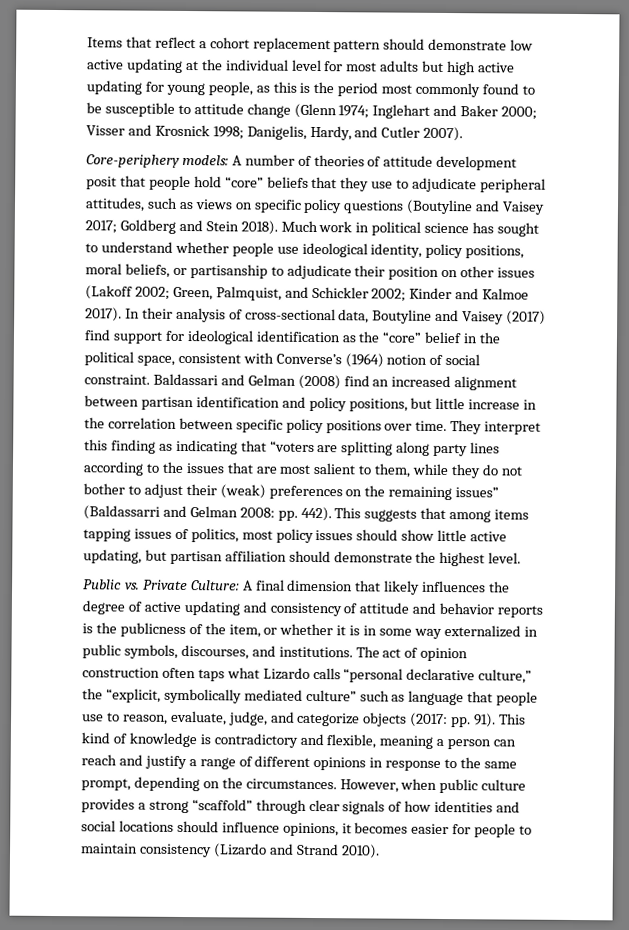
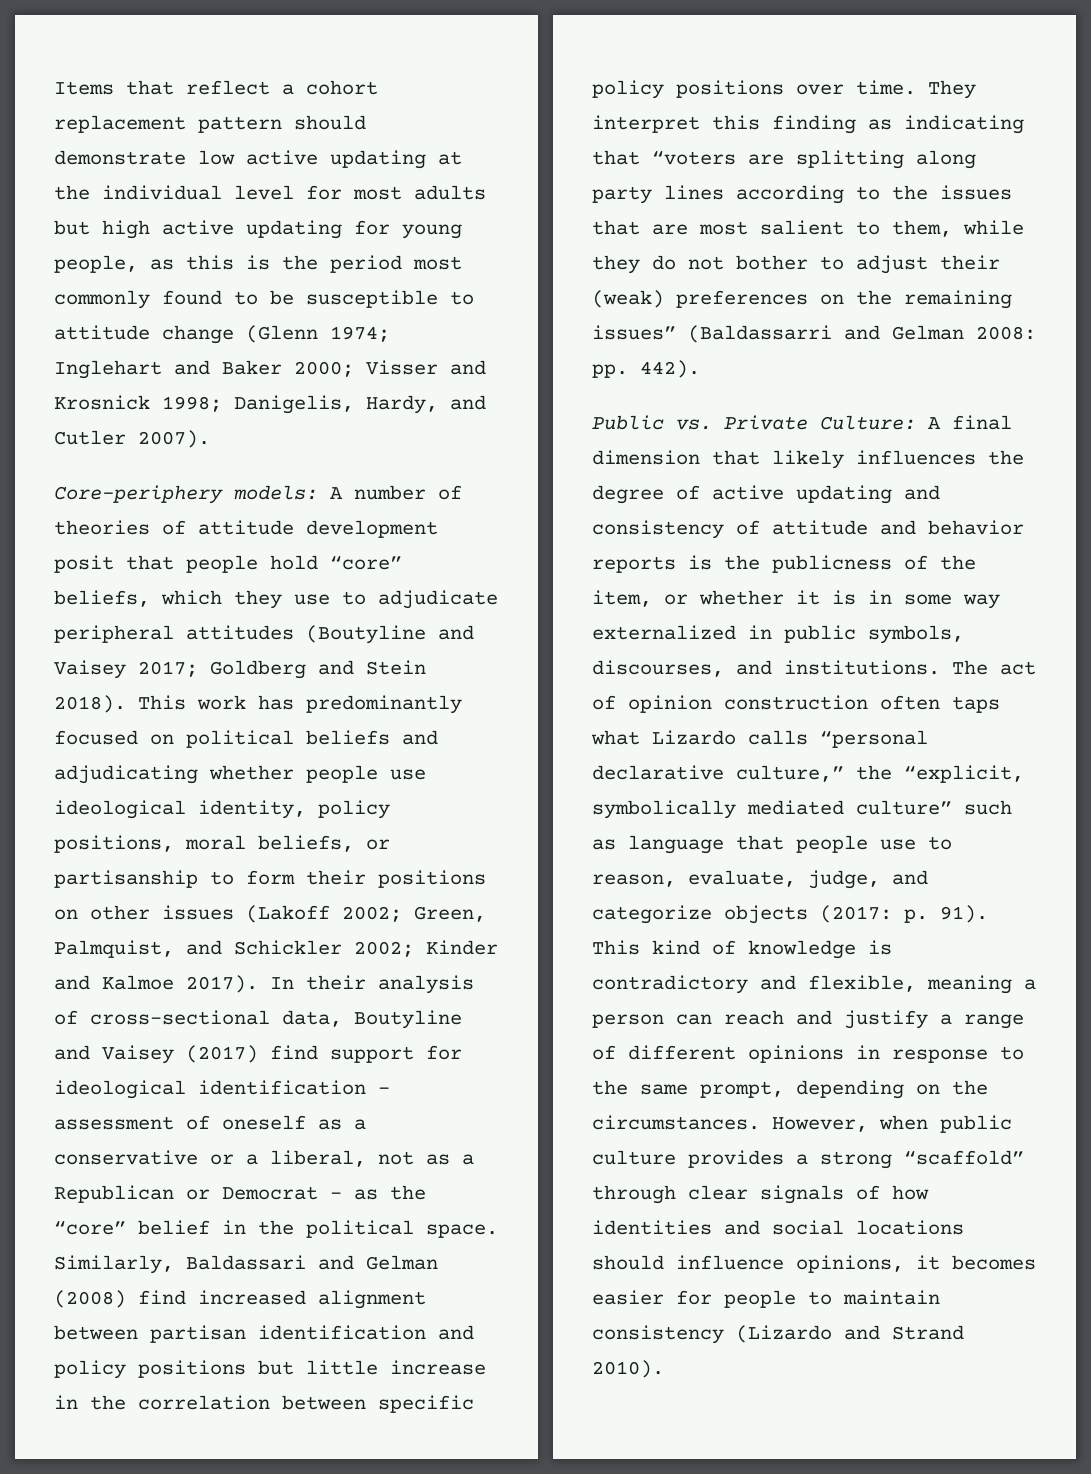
- Core-periphery models: A number of theories of attitude development posit that people hold “core” beliefs that they use to adjudicate peripheral attitudes, such as views on specific policy questions (Boutyline and Vaisey 2017; Goldberg and Stein 2018).
+ Core-periphery models: A number of theories of attitude development posit that people hold “core” beliefs, which they use to adjudicate peripheral attitudes (Boutyline and Vaisey 2017; Goldberg and Stein 2018).
- Much work in political science has sought to understand whether people use ideological identity, policy positions, moral beliefs, or partisanship to adjudicate their position on other issues (Lakoff 2002; Green, Palmquist, and Schickler 2002; Kinder and Kalmoe 2017).
+ This work has predominantly focused on political beliefs and adjudicating whether people use ideological identity, policy positions, moral beliefs, or partisanship to form their positions on other issues (Lakoff 2002; Green, Palmquist, and Schickler 2002; Kinder and Kalmoe 2017).
- In their analysis of cross-sectional data, Boutyline and Vaisey (2017) find support for ideological identification as the “core” belief in the political space, consistent with Converse’s (1964) notion of social constraint. Baldassari and Gelman (2008) find an increased alignment between partisan identification and policy positions, but little increase in the correlation between specific policy positions over time.
+ In their analysis of cross-sectional data, Boutyline and Vaisey (2017) find support for ideological identification – assessment of oneself as a conservative or a liberal, not as a Republican or Democrat – as the “core” belief in the political space. Similarly, Baldassari and Gelman (2008) find increased alignment between partisan identification and policy positions but little increase in the correlation between specific policy positions over time.
- This suggests that among items tapping issues of politics, most policy issues should show little active updating, but partisan affiliation should demonstrate the highest level.
- The act of opinion construction often taps what Lizardo calls “personal declarative culture,” the “explicit, symbolically mediated culture” such as language that people use to reason, evaluate, judge, and categorize objects (2017: pp. 91).
+ The act of opinion construction often taps what Lizardo calls “personal declarative culture,” the “explicit, symbolically mediated culture” such as language that people use to reason, evaluate, judge, and categorize objects (2017: p. 91).

